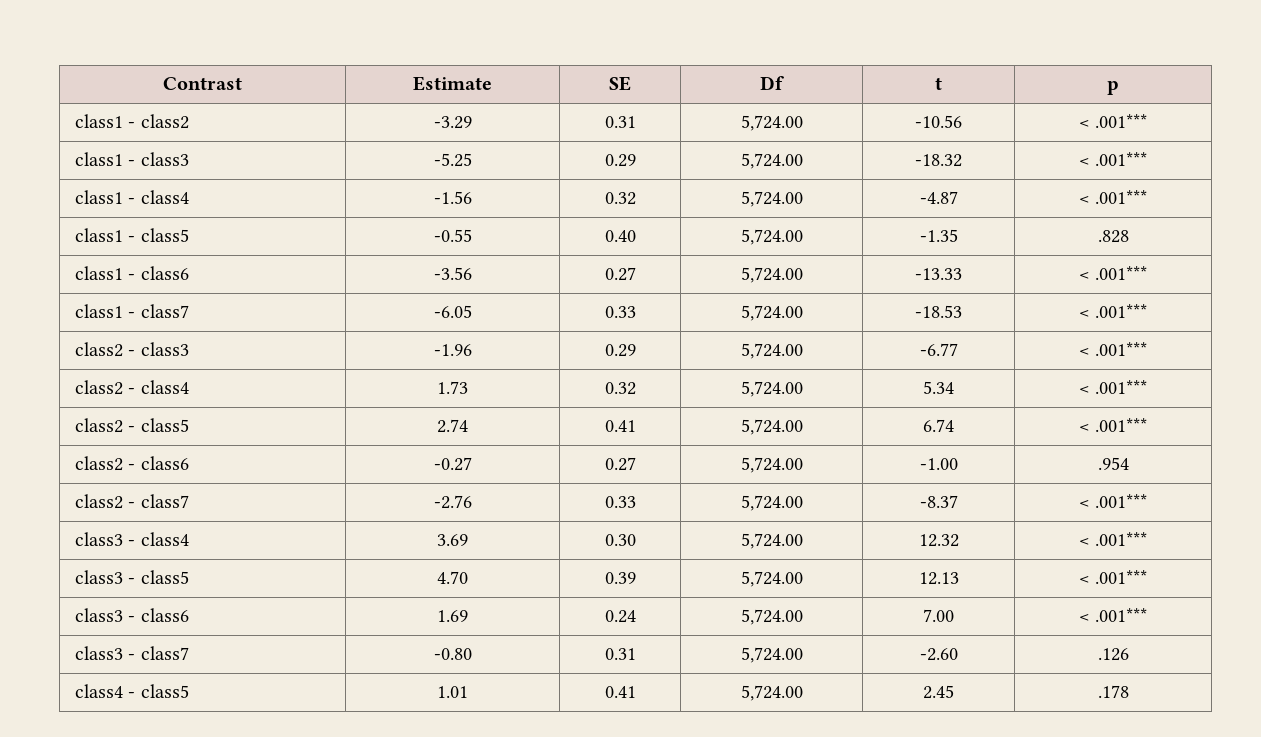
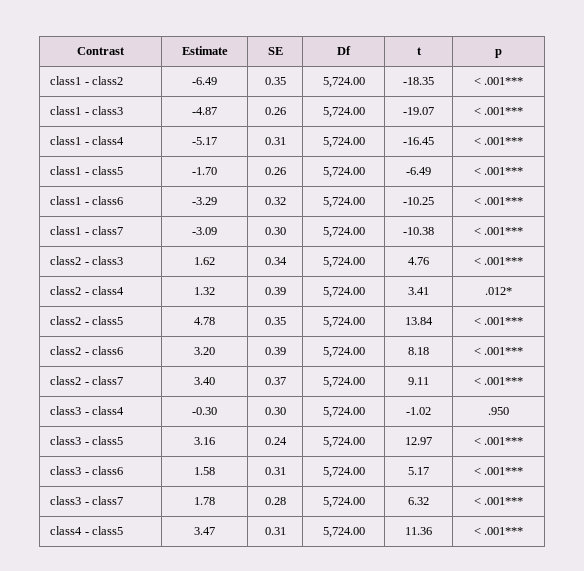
- class1 - class2 | -3.29 | 0.31 | 5,724.00 | -10.56 | < .001***
+ class1 - class2 | -6.49 | 0.35 | 5,724.00 | -18.35 | < .001***
- class1 - class3 | -5.25 | 0.29 | 5,724.00 | -18.32 | < .001***
+ class1 - class3 | -4.87 | 0.26 | 5,724.00 | -19.07 | < .001***
- class1 - class4 | -1.56 | 0.32 | 5,724.00 | -4.87 | < .001***
+ class1 - class4 | -5.17 | 0.31 | 5,724.00 | -16.45 | < .001***
- class1 - class5 | -0.55 | 0.40 | 5,724.00 | -1.35 | .828
+ class1 - class5 | -1.70 | 0.26 | 5,724.00 | -6.49 | < .001***
- class1 - class6 | -3.56 | 0.27 | 5,724.00 | -13.33 | < .001***
+ class1 - class6 | -3.29 | 0.32 | 5,724.00 | -10.25 | < .001***
- class1 - class7 | -6.05 | 0.33 | 5,724.00 | -18.53 | < .001***
+ class1 - class7 | -3.09 | 0.30 | 5,724.00 | -10.38 | < .001***
- class2 - class3 | -1.96 | 0.29 | 5,724.00 | -6.77 | < .001***
+ class2 - class3 | 1.62 | 0.34 | 5,724.00 | 4.76 | < .001***
- class2 - class4 | 1.73 | 0.32 | 5,724.00 | 5.34 | < .001***
+ class2 - class4 | 1.32 | 0.39 | 5,724.00 | 3.41 | .012*
- class2 - class5 | 2.74 | 0.41 | 5,724.00 | 6.74 | < .001***
+ class2 - class5 | 4.78 | 0.35 | 5,724.00 | 13.84 | < .001***
- class2 - class6 | -0.27 | 0.27 | 5,724.00 | -1.00 | .954
+ class2 - class6 | 3.20 | 0.39 | 5,724.00 | 8.18 | < .001***
- class2 - class7 | -2.76 | 0.33 | 5,724.00 | -8.37 | < .001***
+ class2 - class7 | 3.40 | 0.37 | 5,724.00 | 9.11 | < .001***
- class3 - class4 | 3.69 | 0.30 | 5,724.00 | 12.32 | < .001***
+ class3 - class4 | -0.30 | 0.30 | 5,724.00 | -1.02 | .950
- class3 - class5 | 4.70 | 0.39 | 5,724.00 | 12.13 | < .001***
+ class3 - class5 | 3.16 | 0.24 | 5,724.00 | 12.97 | < .001***
- class3 - class6 | 1.69 | 0.24 | 5,724.00 | 7.00 | < .001***
+ class3 - class6 | 1.58 | 0.31 | 5,724.00 | 5.17 | < .001***
- class3 - class7 | -0.80 | 0.31 | 5,724.00 | -2.60 | .126
- class4 - class5 | 1.01 | 0.41 | 5,724.00 | 2.45 | .178
+ class3 - class7 | 1.78 | 0.28 | 5,724.00 | 6.32 | < .001***
+ class4 - class5 | 3.47 | 0.31 | 5,724.00 | 11.36 | < .001***

